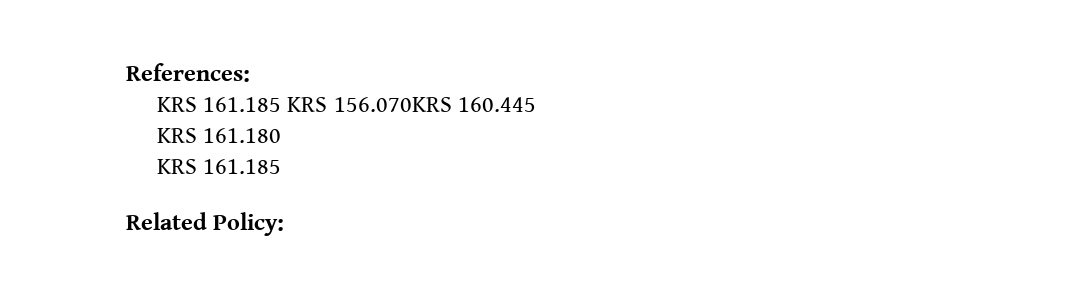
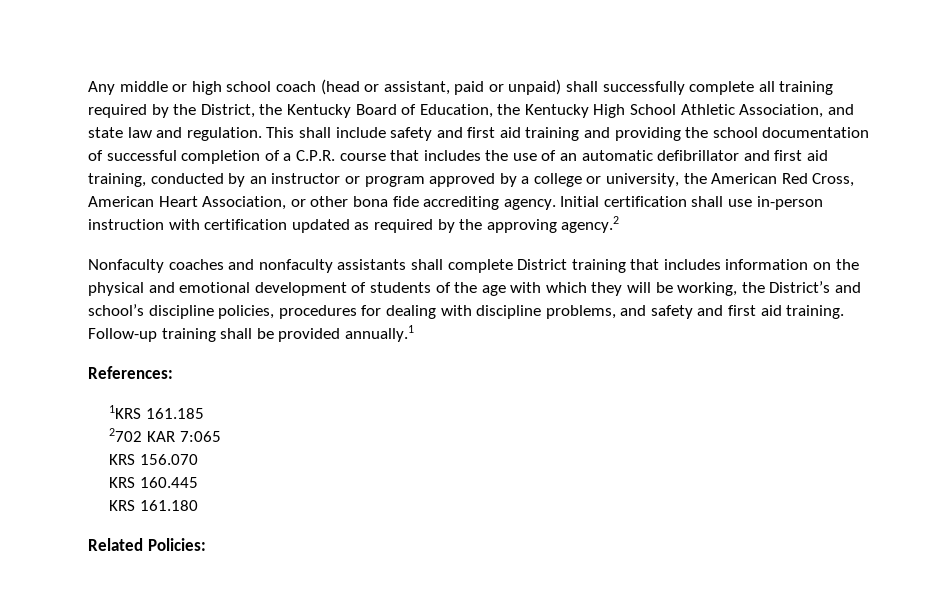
+ Any middle or high school coach (head or assistant, paid or unpaid) shall successfully complete all training required by the District, the Kentucky Board of Education, the Kentucky High School Athletic Association, and state law and regulation. This shall include safety and first aid training and providing the school documentation of successful completion of a C.P.R. course that includes the use of an automatic defibrillator and first aid training, conducted by an instructor or program approved by a college or university, the American Red Cross, American Heart Association, or other bona fide accrediting agency. Initial certification shall use in-person instruction with certification updated as required by the approving agency.2
+ Nonfaculty coaches and nonfaculty assistants shall complete District training that includes information on the physical and emotional development of students of the age with which they will be working, the District’s and school’s discipline policies, procedures for dealing with discipline problems, and safety and first aid training. Follow-up training shall be provided annually.1
  References:
- KRS 161.185 KRS 156.070KRS 160.445
+ 1KRS 161.185
+ 2702 KAR 7:065
+ KRS 156.070
+ KRS 160.445
  KRS 161.180
- KRS 161.185
- Related Policy:
+ Related Policies:

